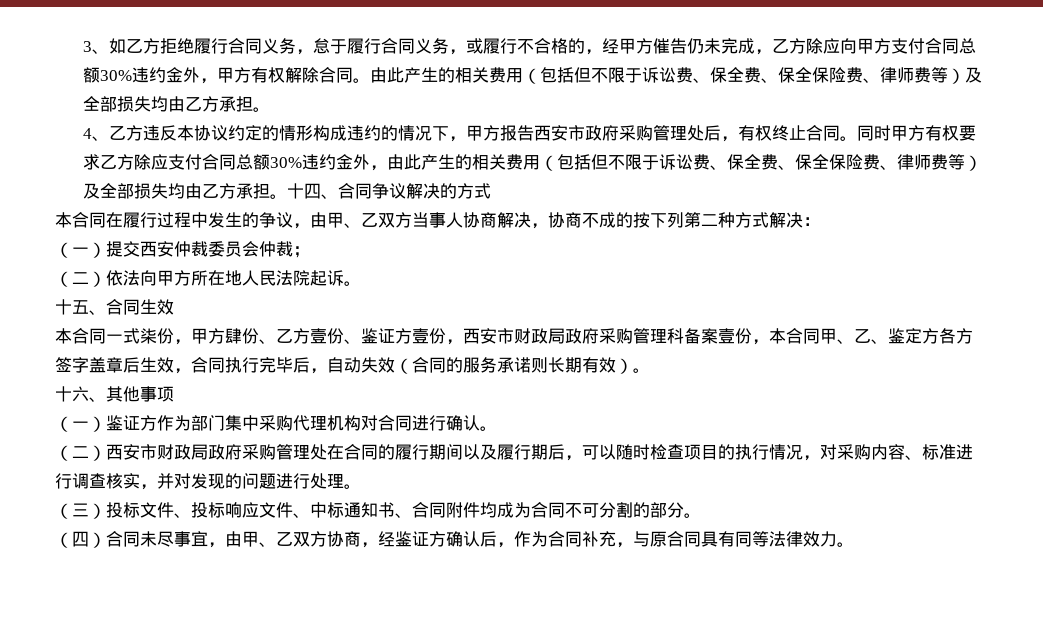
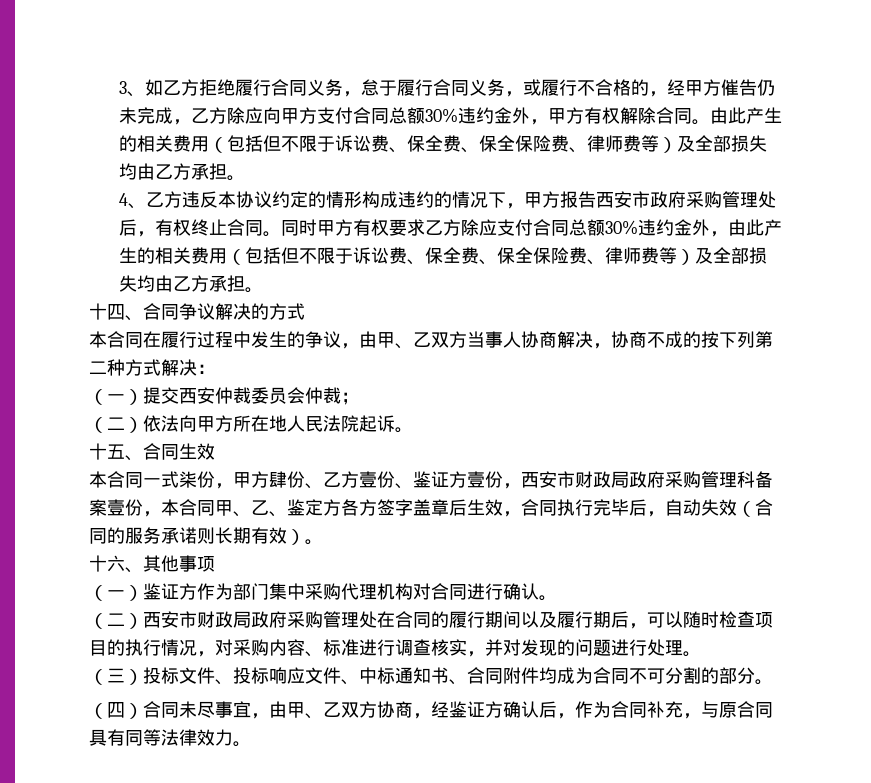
- 同时甲方有权要求乙方除应支付合同总额30%违约金外，由此产生的相关费用（包括但不限于诉讼费、保全费、保全保险费、律师费等）及全部损失均由乙方承担。十四、合同争议解决的方式
+ 同时甲方有权要求乙方除应支付合同总额30%违约金外，由此产生的相关费用（包括但不限于诉讼费、保全费、保全保险费、律师费等）及全部损失均由乙方承担。
+ 十四、合同争议解决的方式

